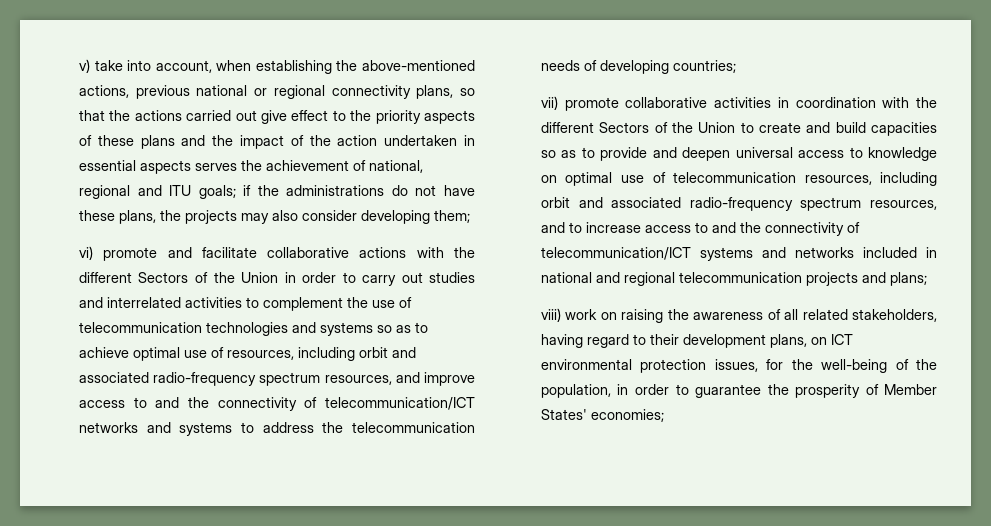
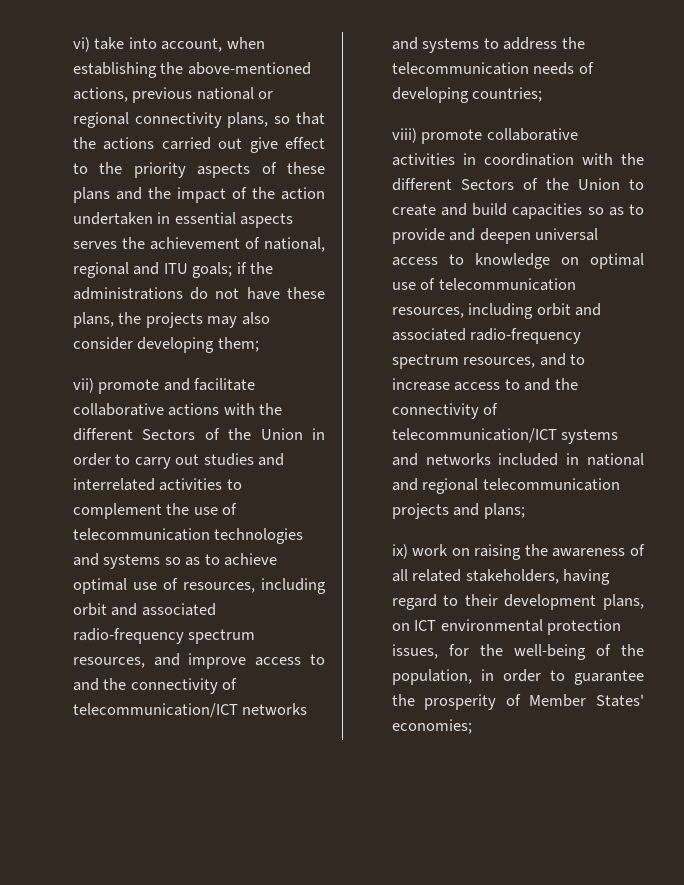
- v) take into account, when establishing the above-mentioned actions, previous national or regional connectivity plans, so that the actions carried out give effect to the priority aspects of these plans and the impact of the action undertaken in essential aspects serves the achievement of national, regional and ITU goals;
+ vi) take into account, when establishing the above-mentioned actions, previous national or regional connectivity plans, so that the actions carried out give effect to the priority aspects of these plans and the impact of the action undertaken in essential aspects serves the achievement of national, regional and ITU goals;
- vi) promote and facilitate collaborative actions with the different Sectors of the Union in order to carry out studies and interrelated activities to complement the use of telecommunication technologies and systems so as to achieve optimal use of resources, including orbit and associated radio-frequency spectrum resources, and improve access to and the connectivity of telecommunication/ICT networks and systems to address the telecommunication needs of developing countries;
+ vii) promote and facilitate collaborative actions with the different Sectors of the Union in order to carry out studies and interrelated activities to complement the use of telecommunication technologies and systems so as to achieve optimal use of resources, including orbit and associated radio-frequency spectrum resources, and improve access to and the connectivity of telecommunication/ICT networks and systems to address the telecommunication needs of developing countries;
- vii) promote collaborative activities in coordination with the different Sectors of the Union to create and build capacities so as to provide and deepen universal access to knowledge on optimal use of telecommunication resources, including orbit and associated radio-frequency spectrum resources, and to increase access to and the connectivity of telecommunication/ICT systems and networks included in national and regional telecommunication projects and plans;
+ viii) promote collaborative activities in coordination with the different Sectors of the Union to create and build capacities so as to provide and deepen universal access to knowledge on optimal use of telecommunication resources, including orbit and associated radio-frequency spectrum resources, and to increase access to and the connectivity of telecommunication/ICT systems and networks included in national and regional telecommunication projects and plans;
- viii) work on raising the awareness of all related stakeholders, having regard to their development plans, on ICT environmental protection issues, for the well-being of the population, in order to guarantee the prosperity of Member States' economies;
+ ix) work on raising the awareness of all related stakeholders, having regard to their development plans, on ICT environmental protection issues, for the well-being of the population, in order to guarantee the prosperity of Member States' economies;

